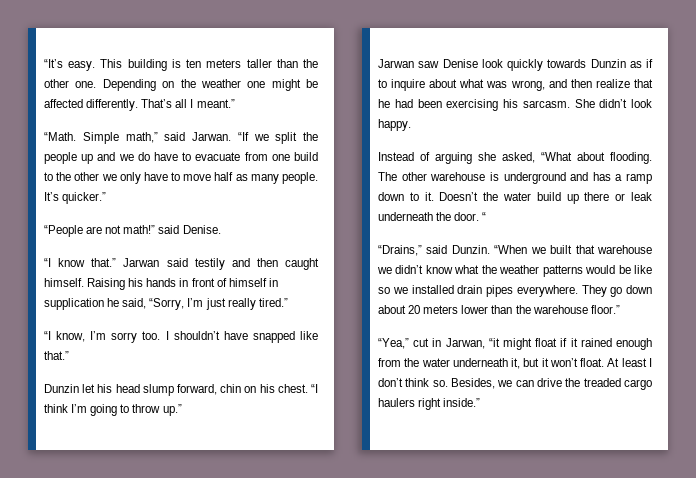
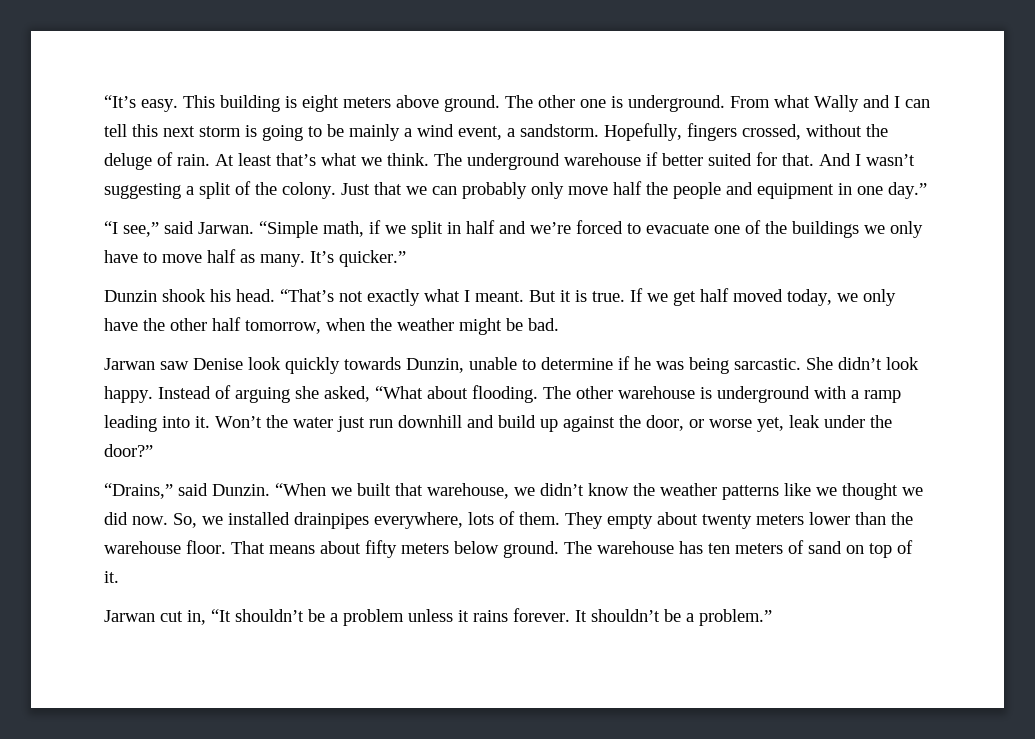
- This building is ten meters taller than the other one. Depending on the weather one might be affected differently. That’s all I meant.”
- “Math. Simple math,” said Jarwan. “If we split the people up and we do have to evacuate from one build to the other we only have to move half as many people.
+ This building is eight meters above ground. The other one is underground. From what Wally and I can tell this next storm is going to be mainly a wind event, a sandstorm. Hopefully, fingers crossed, without the deluge of rain. At least that’s what we think. The underground warehouse if better suited for that. And I wasn’t suggesting a split of the colony. Just that we can probably only move half the people and equipment in one day.”
+ “I see,” said Jarwan. “Simple math, if we split in half and we’re forced to evacuate one of the buildings we only have to move half as many.
- “People are not math!” said Denise.
- “I know that.” Jarwan said testily and then caught himself. Raising his hands in front of himself in supplication he said, “Sorry, I’m just really tired.”
- “I know, I’m sorry too. I shouldn’t have snapped like that.”
- Dunzin let his head slump forward, chin on his chest. “I think I’m going to throw up.”
+ Dunzin shook his head. “That’s not exactly what I meant. But it is true. If we get half moved today, we only have the other half tomorrow, when the weather might be bad.
- Jarwan saw Denise look quickly towards Dunzin as if to inquire about what was wrong, and then realize that he had been exercising his sarcasm.
+ Jarwan saw Denise look quickly towards Dunzin, unable to determine if he was being sarcastic.
- She didn’t look happy.
- Instead of arguing she asked, “What about flooding.
+ She didn’t look happy. Instead of arguing she asked, “What about flooding.
- The other warehouse is underground and has a ramp down to it. Doesn’t the water build up there or leak underneath the door. “
+ The other warehouse is underground with a ramp leading into it. Won’t the water just run downhill and build up against the door, or worse yet, leak under the door?”
- “When we built that warehouse we didn’t know what the weather patterns would be like so we installed drain pipes everywhere. They go down about 20 meters lower than the warehouse floor.”
- “Yea,” cut in Jarwan, “it might float if it rained enough from the water underneath it, but it won’t float. At least I don’t think so. Besides, we can drive the treaded cargo haulers right inside.”
+ “When we built that warehouse, we didn’t know the weather patterns like we thought we did now. So, we installed drainpipes everywhere, lots of them. They empty about twenty meters lower than the warehouse floor. That means about fifty meters below ground. The warehouse has ten meters of sand on top of it.
+ Jarwan cut in, “It shouldn’t be a problem unless it rains forever. It shouldn’t be a problem.”

